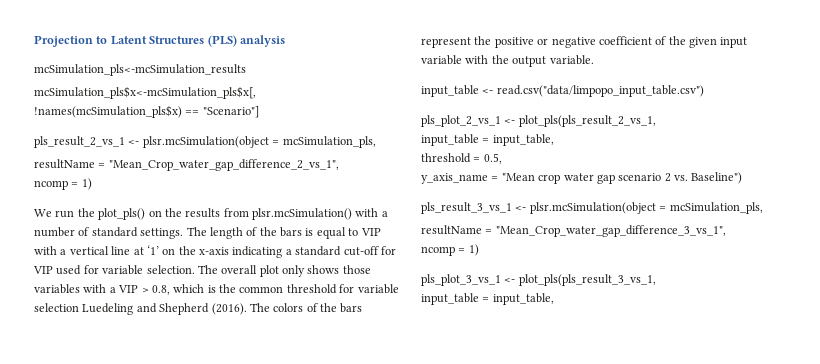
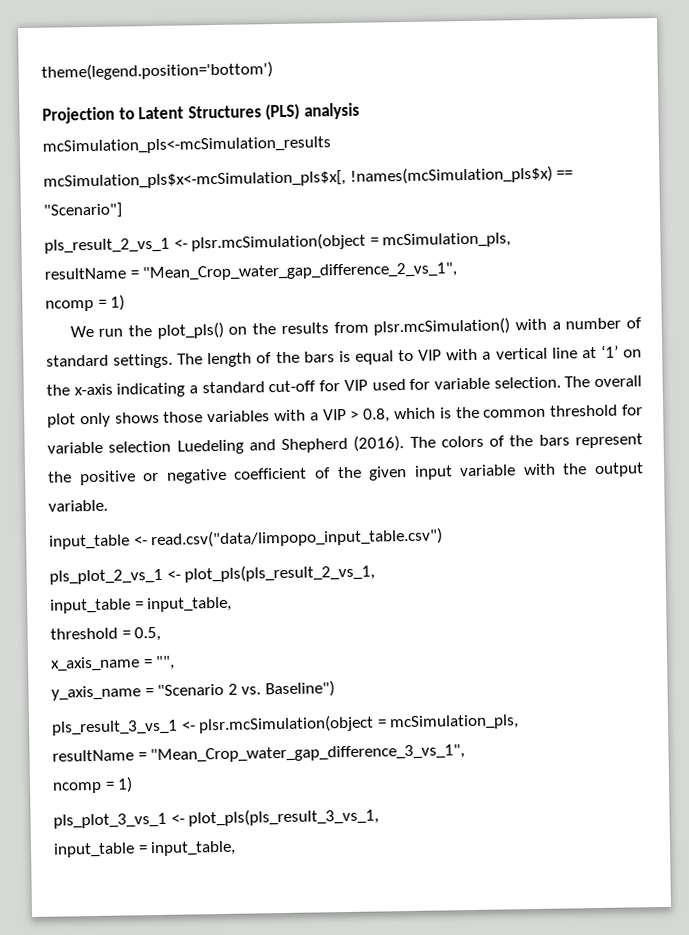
+ theme(legend.position='bottom')
+ x_axis_name = "",
- y_axis_name = "Mean crop water gap scenario 2 vs. Baseline")
+ y_axis_name = "Scenario 2 vs. Baseline")

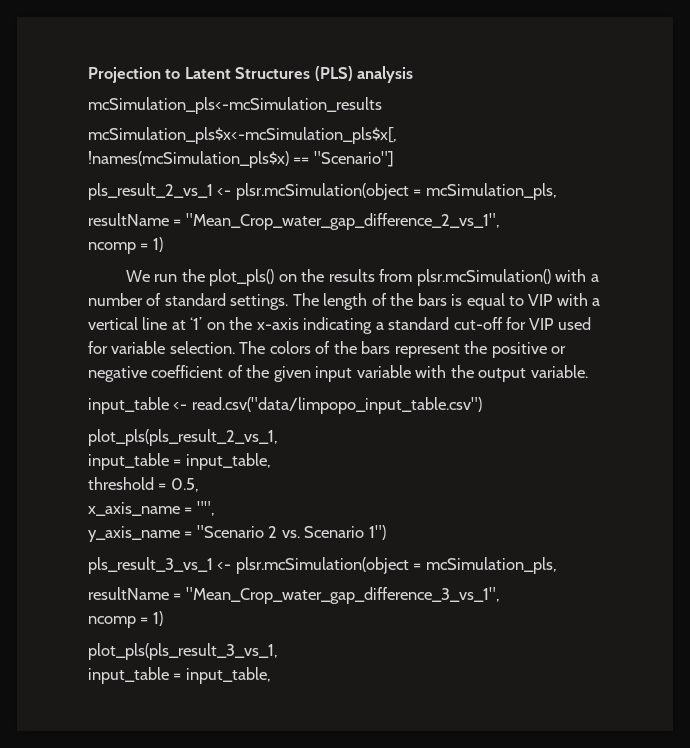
- theme(legend.position='bottom')
- The overall plot only shows those variables with a VIP > 0.8, which is the common threshold for variable selection Luedeling and Shepherd (2016). The colors of the bars represent the positive or negative coefficient of the given input variable with the output variable.
+ The colors of the bars represent the positive or negative coefficient of the given input variable with the output variable.
- pls_plot_2_vs_1 <- plot_pls(pls_result_2_vs_1,
+ plot_pls(pls_result_2_vs_1,
- y_axis_name = "Scenario 2 vs. Baseline")
+ y_axis_name = "Scenario 2 vs. Scenario 1")
- pls_plot_3_vs_1 <- plot_pls(pls_result_3_vs_1,
+ plot_pls(pls_result_3_vs_1,

